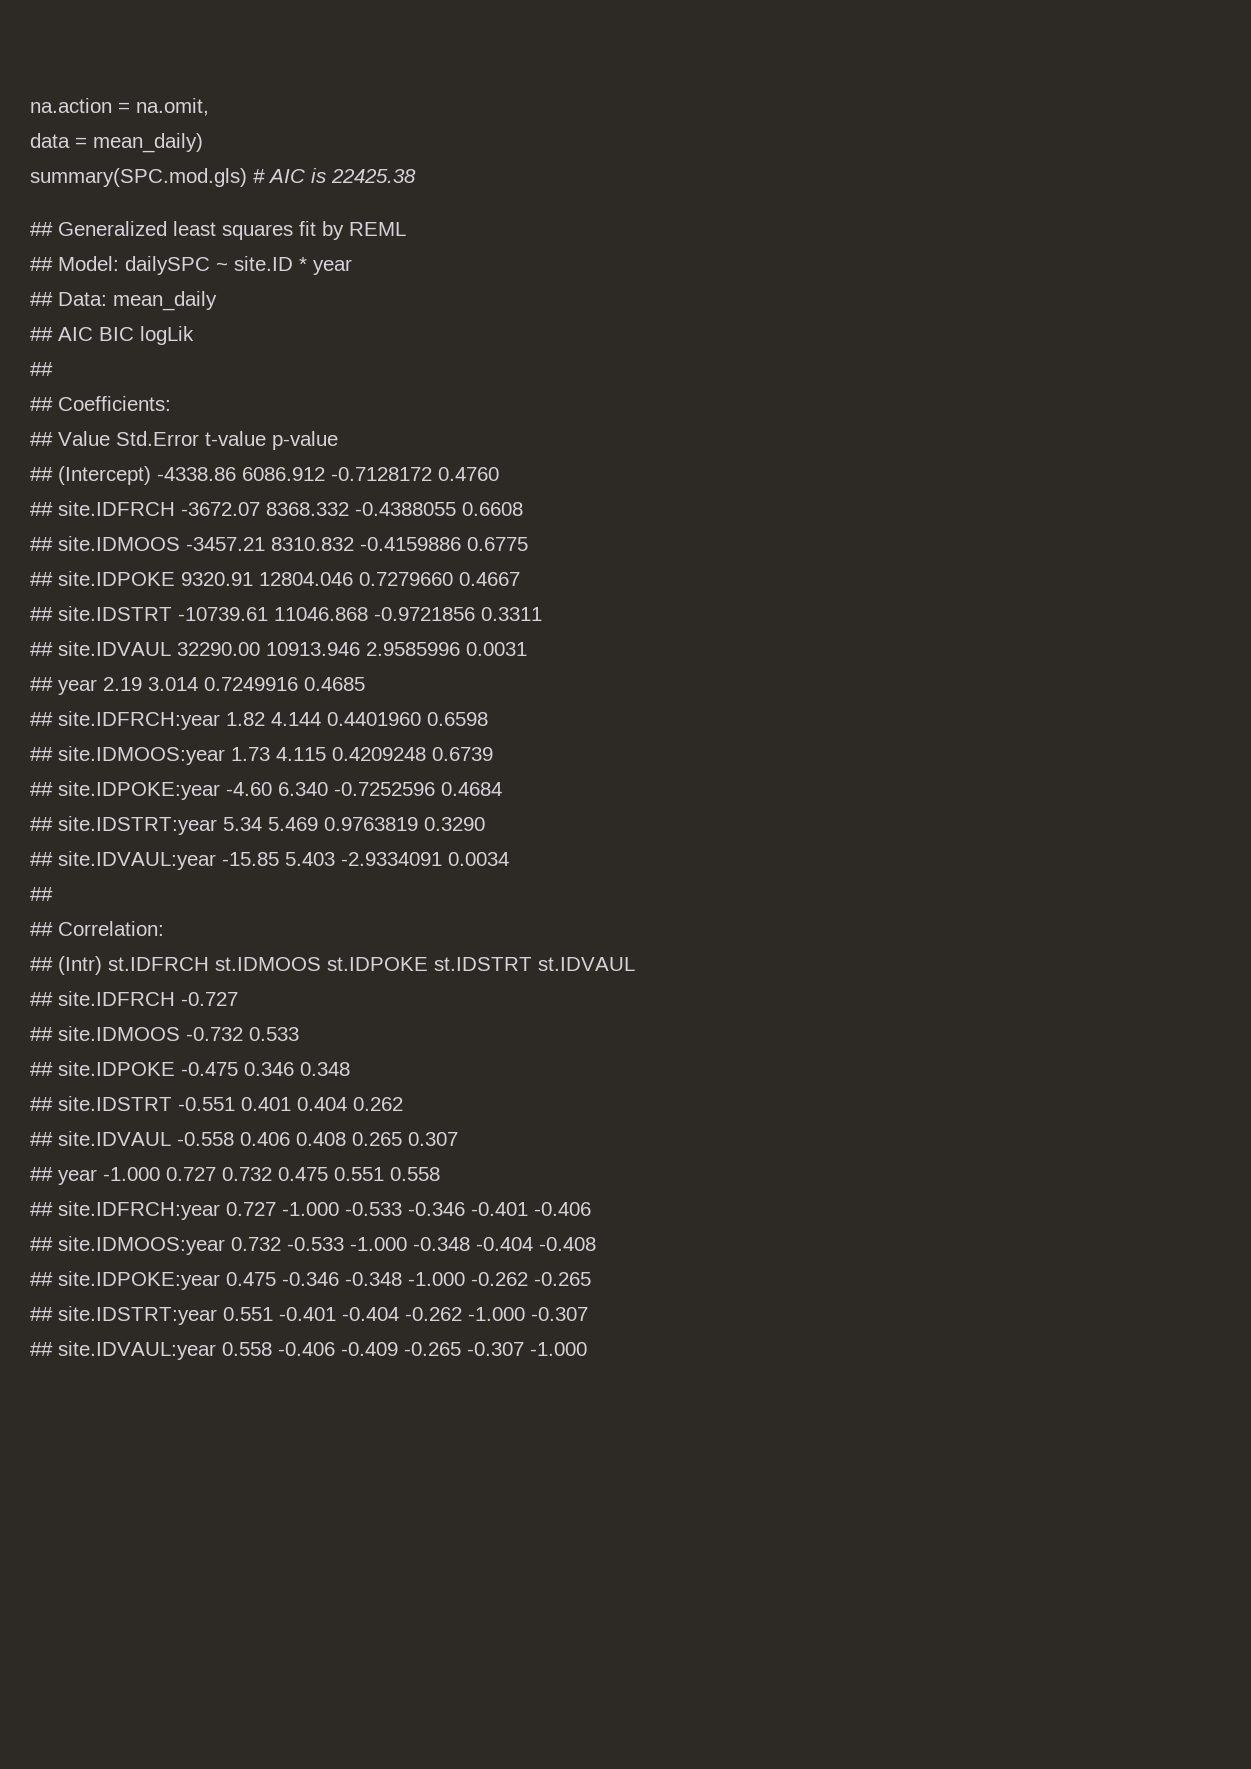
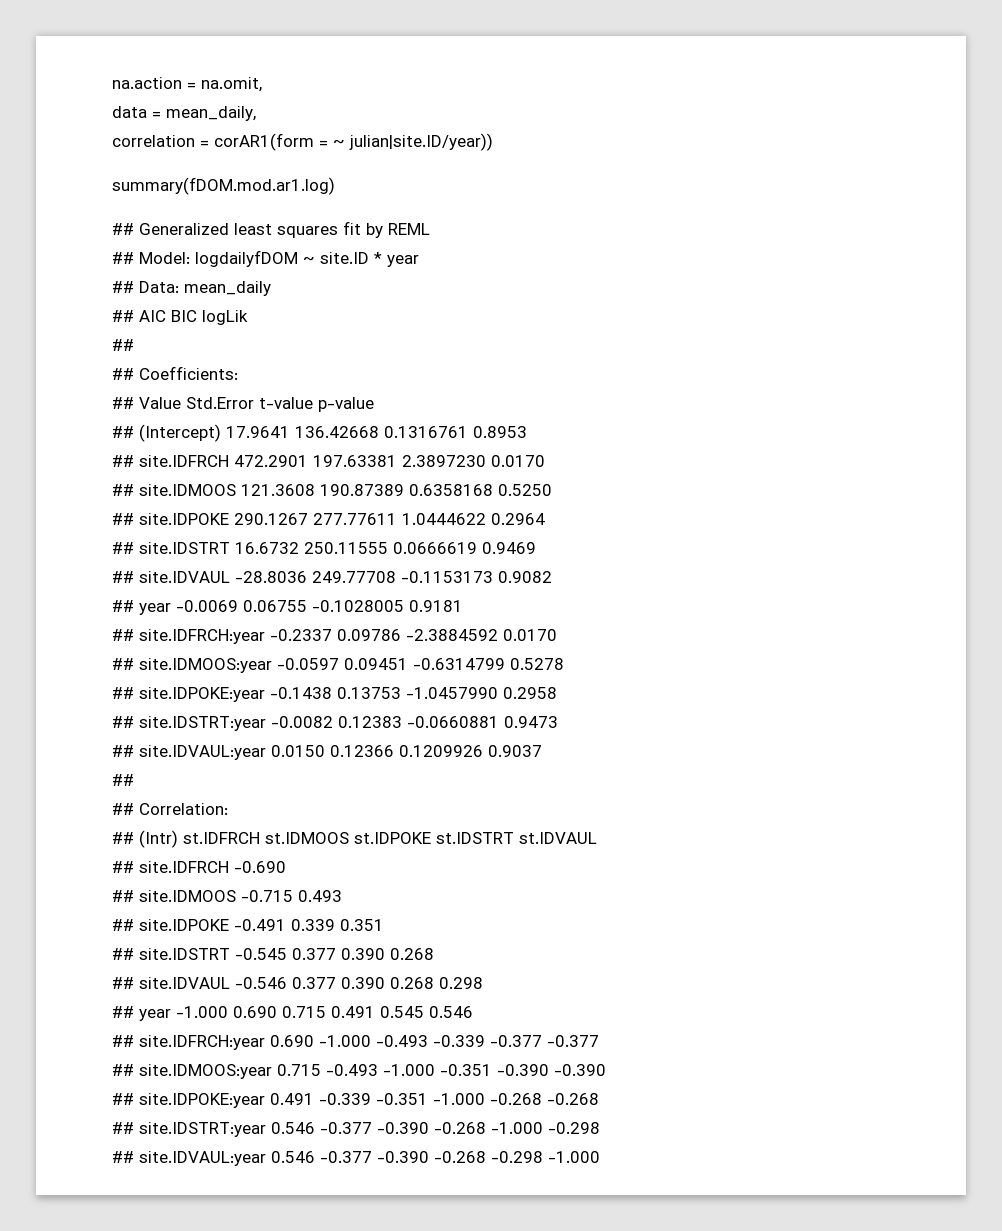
- data = mean_daily)
- summary(SPC.mod.gls) # AIC is 22425.38
+ data = mean_daily,
+ correlation = corAR1(form = ~ julian|site.ID/year))
+ summary(fDOM.mod.ar1.log)
- ## Model: dailySPC ~ site.ID * year
+ ## Model: logdailyfDOM ~ site.ID * year
- ## (Intercept) -4338.86 6086.912 -0.7128172 0.4760
- ## site.IDFRCH -3672.07 8368.332 -0.4388055 0.6608
- ## site.IDMOOS -3457.21 8310.832 -0.4159886 0.6775
- ## site.IDPOKE 9320.91 12804.046 0.7279660 0.4667
- ## site.IDSTRT -10739.61 11046.868 -0.9721856 0.3311
- ## site.IDVAUL 32290.00 10913.946 2.9585996 0.0031
- ## year 2.19 3.014 0.7249916 0.4685
- ## site.IDFRCH:year 1.82 4.144 0.4401960 0.6598
- ## site.IDMOOS:year 1.73 4.115 0.4209248 0.6739
- ## site.IDPOKE:year -4.60 6.340 -0.7252596 0.4684
- ## site.IDSTRT:year 5.34 5.469 0.9763819 0.3290
- ## site.IDVAUL:year -15.85 5.403 -2.9334091 0.0034
+ ## (Intercept) 17.9641 136.42668 0.1316761 0.8953
+ ## site.IDFRCH 472.2901 197.63381 2.3897230 0.0170
+ ## site.IDMOOS 121.3608 190.87389 0.6358168 0.5250
+ ## site.IDPOKE 290.1267 277.77611 1.0444622 0.2964
+ ## site.IDSTRT 16.6732 250.11555 0.0666619 0.9469
+ ## site.IDVAUL -28.8036 249.77708 -0.1153173 0.9082
+ ## year -0.0069 0.06755 -0.1028005 0.9181
+ ## site.IDFRCH:year -0.2337 0.09786 -2.3884592 0.0170
+ ## site.IDMOOS:year -0.0597 0.09451 -0.6314799 0.5278
+ ## site.IDPOKE:year -0.1438 0.13753 -1.0457990 0.2958
+ ## site.IDSTRT:year -0.0082 0.12383 -0.0660881 0.9473
+ ## site.IDVAUL:year 0.0150 0.12366 0.1209926 0.9037
- ## site.IDFRCH -0.727
- ## site.IDMOOS -0.732 0.533
- ## site.IDPOKE -0.475 0.346 0.348
- ## site.IDSTRT -0.551 0.401 0.404 0.262
- ## site.IDVAUL -0.558 0.406 0.408 0.265 0.307
- ## year -1.000 0.727 0.732 0.475 0.551 0.558
- ## site.IDFRCH:year 0.727 -1.000 -0.533 -0.346 -0.401 -0.406
- ## site.IDMOOS:year 0.732 -0.533 -1.000 -0.348 -0.404 -0.408
- ## site.IDPOKE:year 0.475 -0.346 -0.348 -1.000 -0.262 -0.265
- ## site.IDSTRT:year 0.551 -0.401 -0.404 -0.262 -1.000 -0.307
- ## site.IDVAUL:year 0.558 -0.406 -0.409 -0.265 -0.307 -1.000
+ ## site.IDFRCH -0.690
+ ## site.IDMOOS -0.715 0.493
+ ## site.IDPOKE -0.491 0.339 0.351
+ ## site.IDSTRT -0.545 0.377 0.390 0.268
+ ## site.IDVAUL -0.546 0.377 0.390 0.268 0.298
+ ## year -1.000 0.690 0.715 0.491 0.545 0.546
+ ## site.IDFRCH:year 0.690 -1.000 -0.493 -0.339 -0.377 -0.377
+ ## site.IDMOOS:year 0.715 -0.493 -1.000 -0.351 -0.390 -0.390
+ ## site.IDPOKE:year 0.491 -0.339 -0.351 -1.000 -0.268 -0.268
+ ## site.IDSTRT:year 0.546 -0.377 -0.390 -0.268 -1.000 -0.298
+ ## site.IDVAUL:year 0.546 -0.377 -0.390 -0.268 -0.298 -1.000

